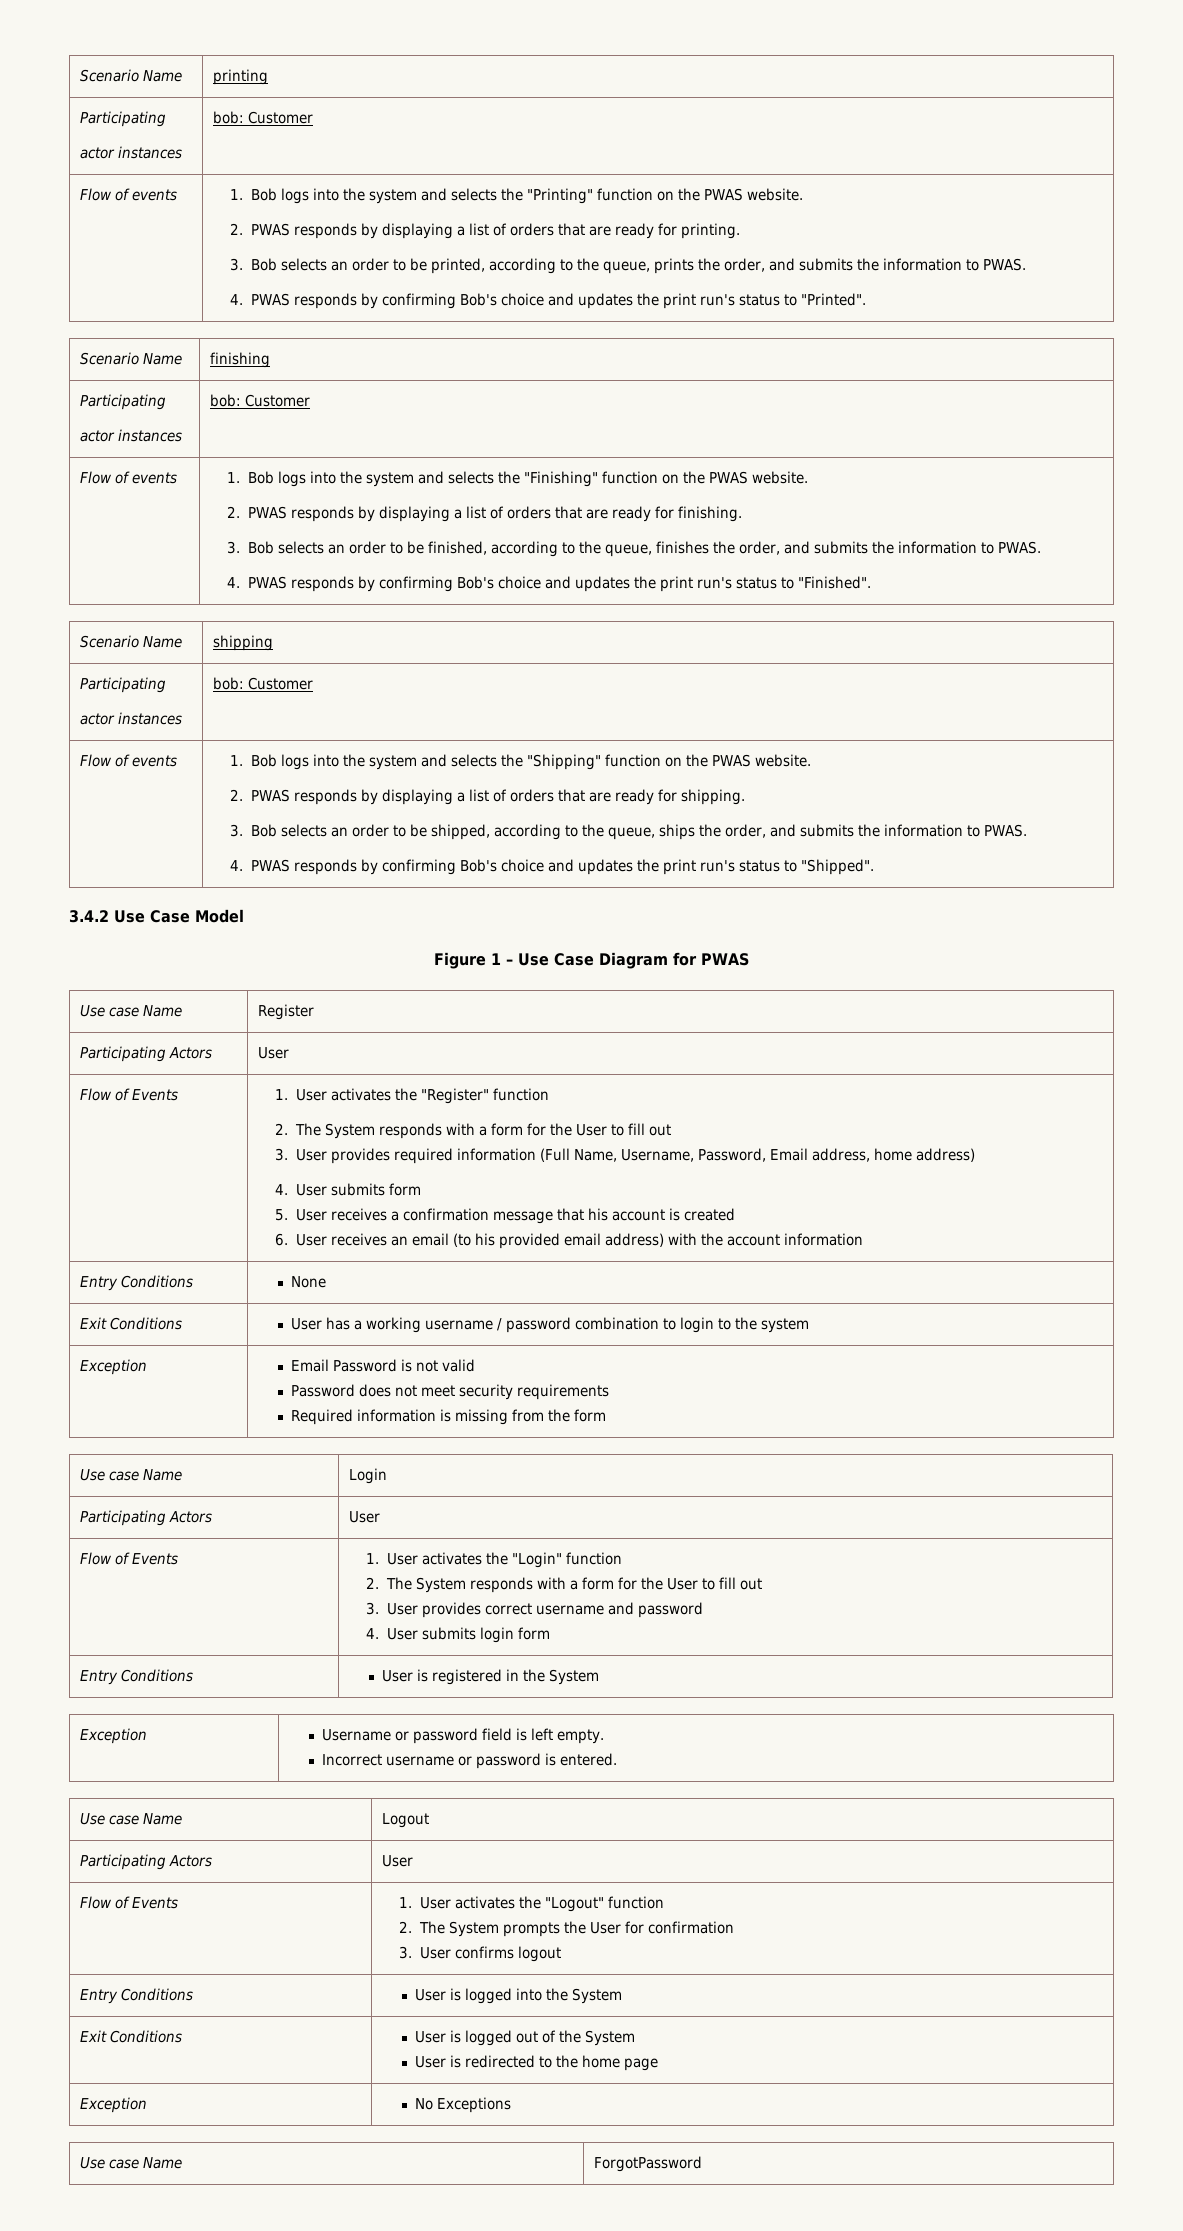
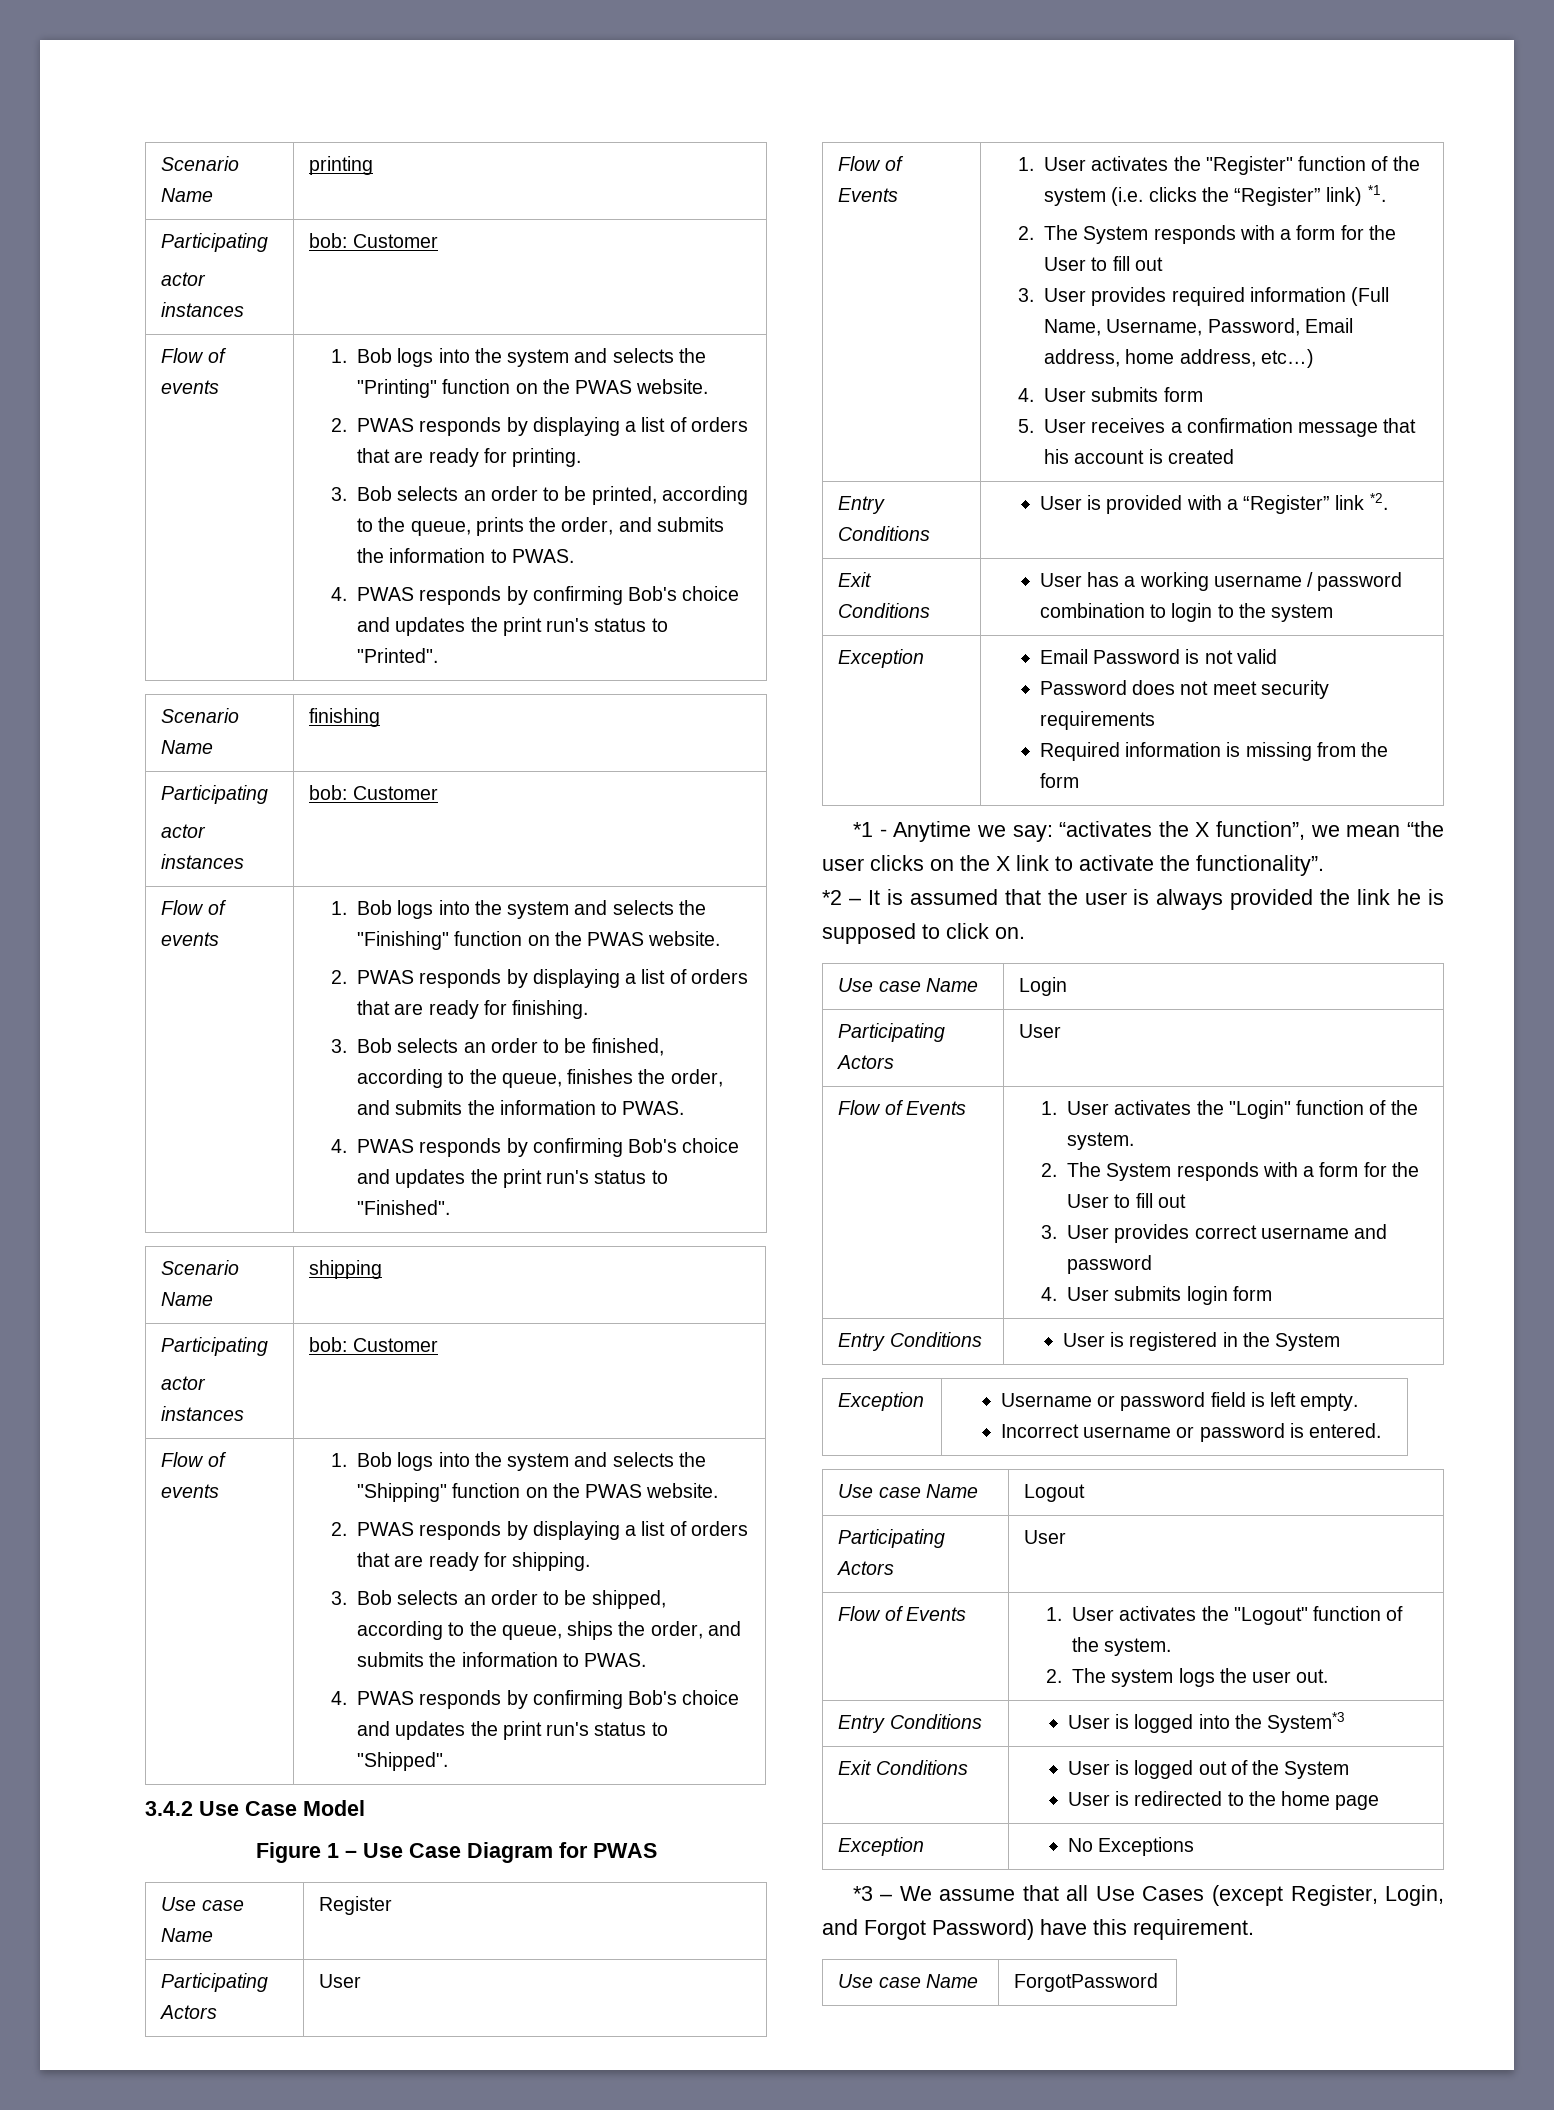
- 1. User activates the "Register" function
+ 1. User activates the "Register" function of the system (i.e. clicks the “Register” link) *1.
- 3. User provides required information (Full Name, Username, Password, Email address, home address)
+ 3. User provides required information (Full Name, Username, Password, Email address, home address, etc…)
- 6. User receives an email (to his provided email address) with the account information
- Entry Conditions | None
+ Entry Conditions | User is provided with a “Register” link *2.
+ *1 - Anytime we say: “activates the X function”, we mean “the user clicks on the X link to activate the functionality”.
+ *2 – It is assumed that the user is always provided the link he is supposed to click on.
- Flow of Events | 1. User activates the "Login" function
+ Flow of Events | 1. User activates the "Login" function of the system.
- Flow of Events | 1. User activates the "Logout" function
- 2. The System prompts the User for confirmation
- 3. User confirms logout
+ Flow of Events | 1. User activates the "Logout" function of the system.
+ 2. The system logs the user out.
- Entry Conditions | User is logged into the System
+ Entry Conditions | User is logged into the System*3
+ *3 – We assume that all Use Cases (except Register, Login, and Forgot Password) have this requirement.

